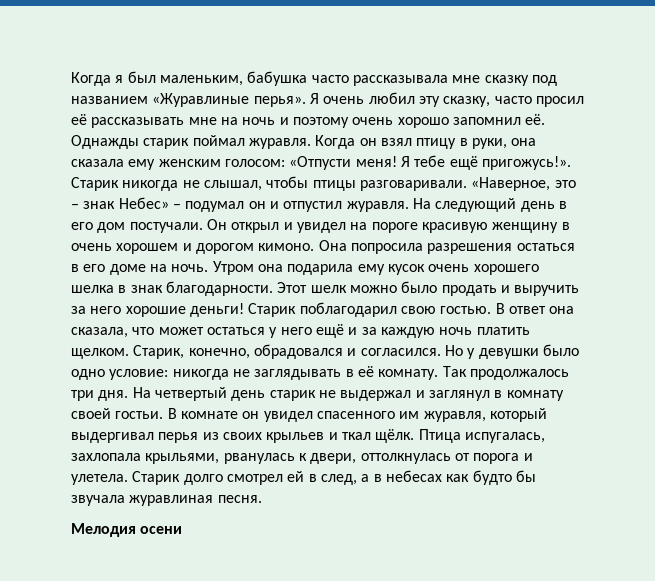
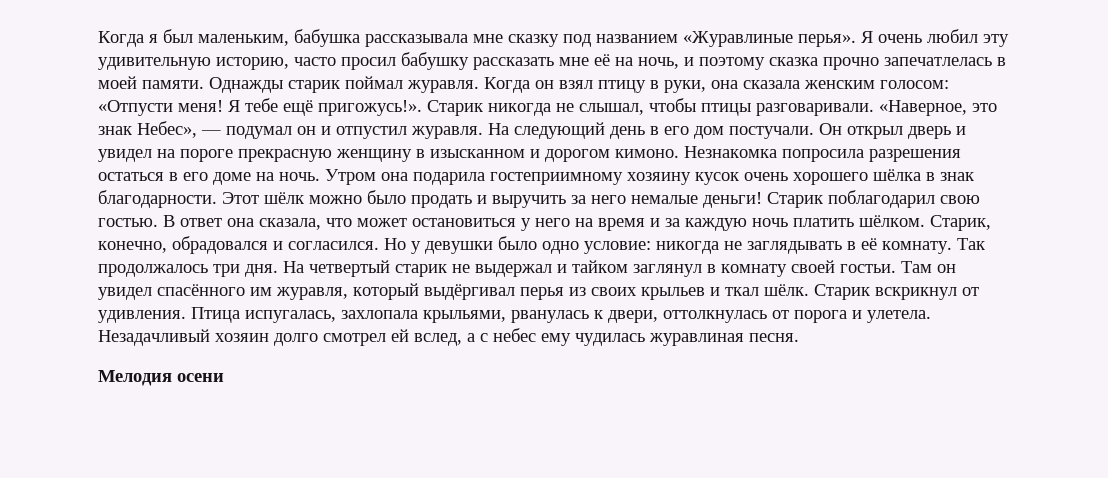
- Когда я был маленьким, бабушка часто рассказывала мне сказку под названием «Журавлиные перья».
+ Когда я был маленьким, бабушка рассказывала мне сказку под названием «Журавлиные перья».
- Я очень любил эту сказку, часто просил её рассказывать мне на ночь и поэтому очень хорошо запомнил её.
+ Я очень любил эту удивительную историю, часто просил бабушку рассказать мне её на ночь, и поэтому сказка прочно запечатлелась в моей памяти.
- Когда он взял птицу в руки, она сказала ему женским голосом: «Отпусти меня!
+ Когда он взял птицу в руки, она сказала женским голосом: «Отпусти меня!
- «Наверное, это – знак Небес» – подумал он и отпустил журавля.
+ «Наверное, это знак Небес», — подумал он и отпустил журавля.
- Он открыл и увидел на пороге красивую женщину в очень хорошем и дорогом кимоно.
+ Он открыл дверь и увидел на пороге прекрасную женщину в изысканном и дорогом кимоно.
- Она попросила разрешения остаться в его доме на ночь.
+ Незнакомка попросила разрешения остаться в его доме на ночь.
- Утром она подарила ему кусок очень хорошего шелка в знак благодарности.
+ Утром она подарила гостеприимному хозяину кусок очень хорошего шёлка в знак благодарности.
- Этот шелк можно было продать и выручить за него хорошие деньги!
+ Этот шёлк можно было продать и выручить за него немалые деньги!
- В ответ она сказала, что может остаться у него ещё и за каждую ночь платить щелком.
+ В ответ она сказала, что может остановиться у него на время и за каждую ночь платить шёлком.
- На четвертый день старик не выдержал и заглянул в комнату своей гостьи.
+ На четвертый старик не выдержал и тайком заглянул в комнату своей гостьи.
- В комнате он увидел спасенного им журавля, который выдергивал перья из своих крыльев и ткал щёлк.
+ Там он увидел спасённого им журавля, который выдёргивал перья из своих крыльев и ткал шёлк. Старик вскрикнул от удивления.
- Старик долго смотрел ей в след, а в небесах как будто бы звучала журавлиная песня.
+ Незадачливый хозяин долго смотрел ей вслед, а с небес ему чудилась журавлиная песня.

